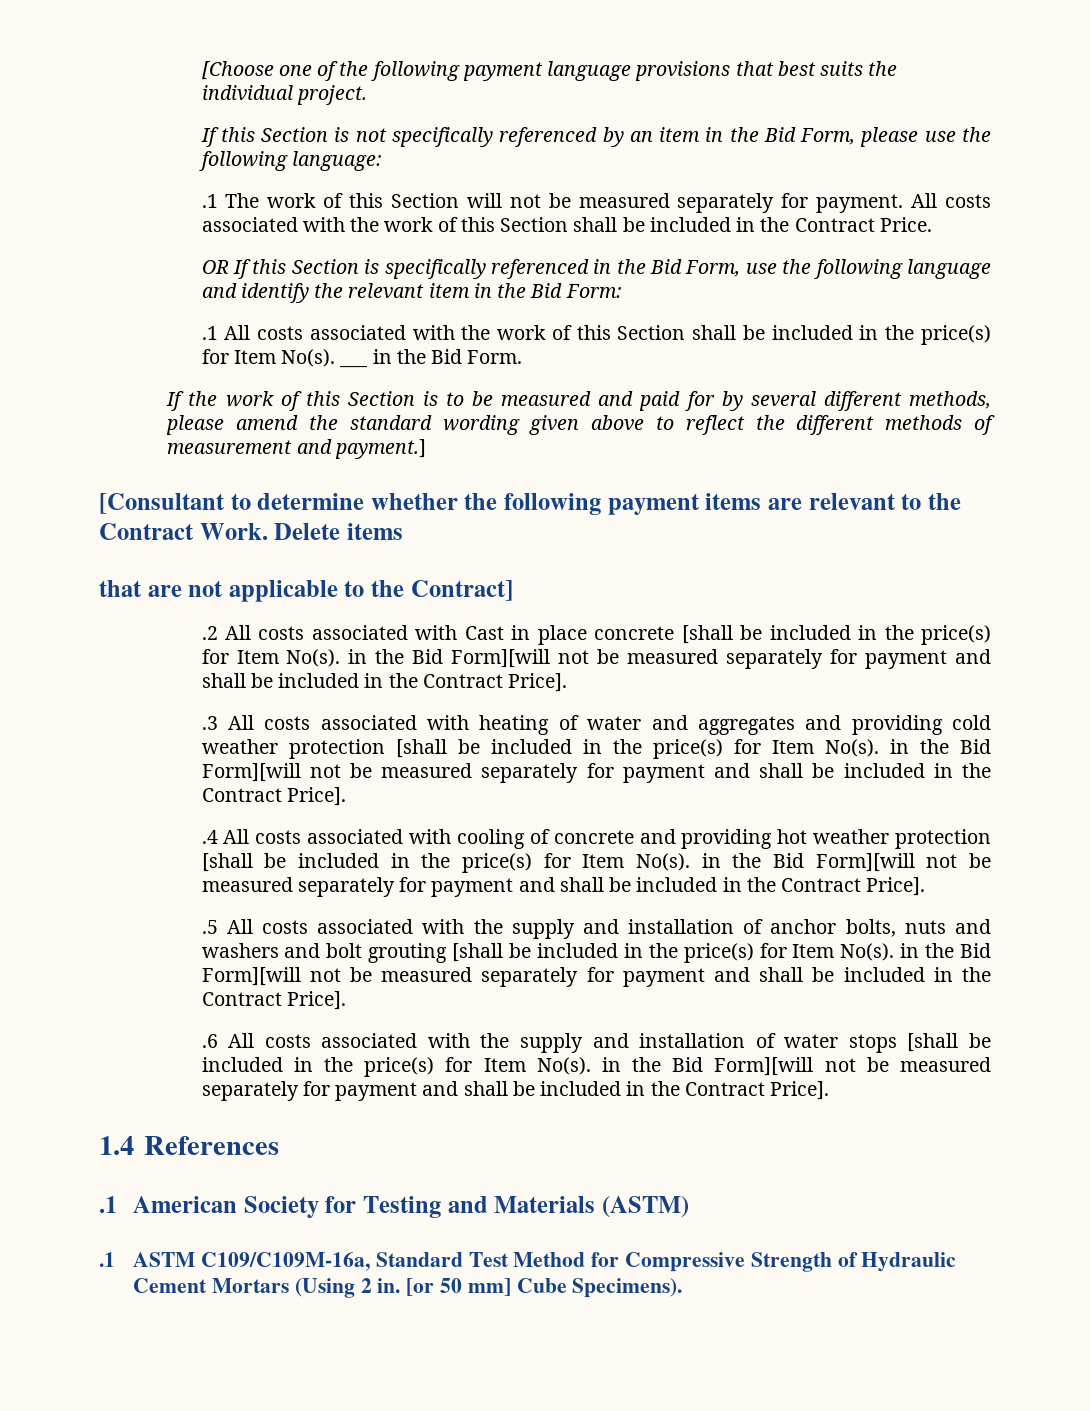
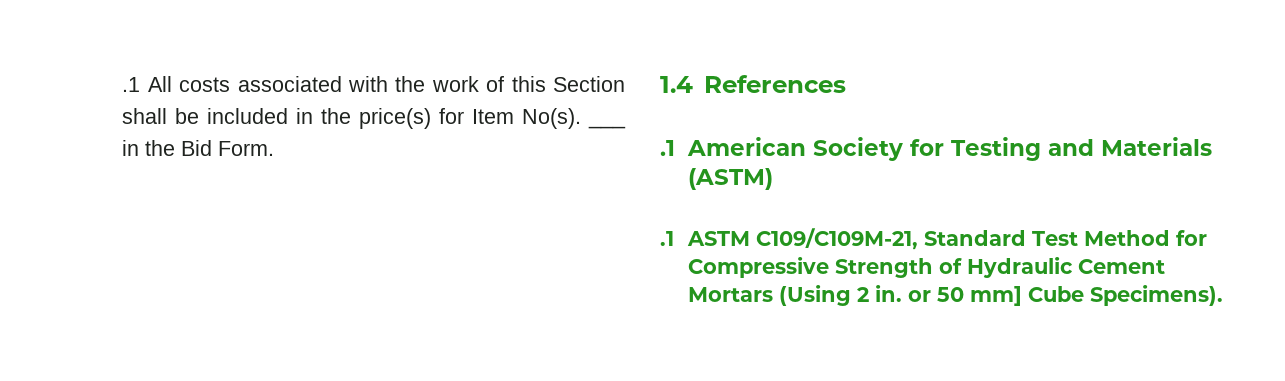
- [Choose one of the following payment language provisions that best suits the individual project.
- If this Section is not specifically referenced by an item in the Bid Form, please use the following language:
- .1 The work of this Section will not be measured separately for payment. All costs associated with the work of this Section shall be included in the Contract Price.
- OR If this Section is specifically referenced in the Bid Form, use the following language and identify the relevant item in the Bid Form:
- If the work of this Section is to be measured and paid for by several different methods, please amend the standard wording given above to reflect the different methods of measurement and payment.]
- [Consultant to determine whether the following payment items are relevant to the Contract Work. Delete items
- that are not applicable to the Contract]
- .2 All costs associated with Cast in place concrete [shall be included in the price(s) for Item No(s). in the Bid Form][will not be measured separately for payment and shall be included in the Contract Price].
- .3 All costs associated with heating of water and aggregates and providing cold weather protection [shall be included in the price(s) for Item No(s). in the Bid Form][will not be measured separately for payment and shall be included in the Contract Price].
- .4 All costs associated with cooling of concrete and providing hot weather protection [shall be included in the price(s) for Item No(s). in the Bid Form][will not be measured separately for payment and shall be included in the Contract Price].
- .5 All costs associated with the supply and installation of anchor bolts, nuts and washers and bolt grouting [shall be included in the price(s) for Item No(s). in the Bid Form][will not be measured separately for payment and shall be included in the Contract Price].
- .6 All costs associated with the supply and installation of water stops [shall be included in the price(s) for Item No(s). in the Bid Form][will not be measured separately for payment and shall be included in the Contract Price].
- .1 ASTM C109/C109M-16a, Standard Test Method for Compressive Strength of Hydraulic Cement Mortars (Using 2 in. [or 50 mm] Cube Specimens).
+ .1 ASTM C109/C109M-21, Standard Test Method for Compressive Strength of Hydraulic Cement Mortars (Using 2 in. or 50 mm] Cube Specimens).

